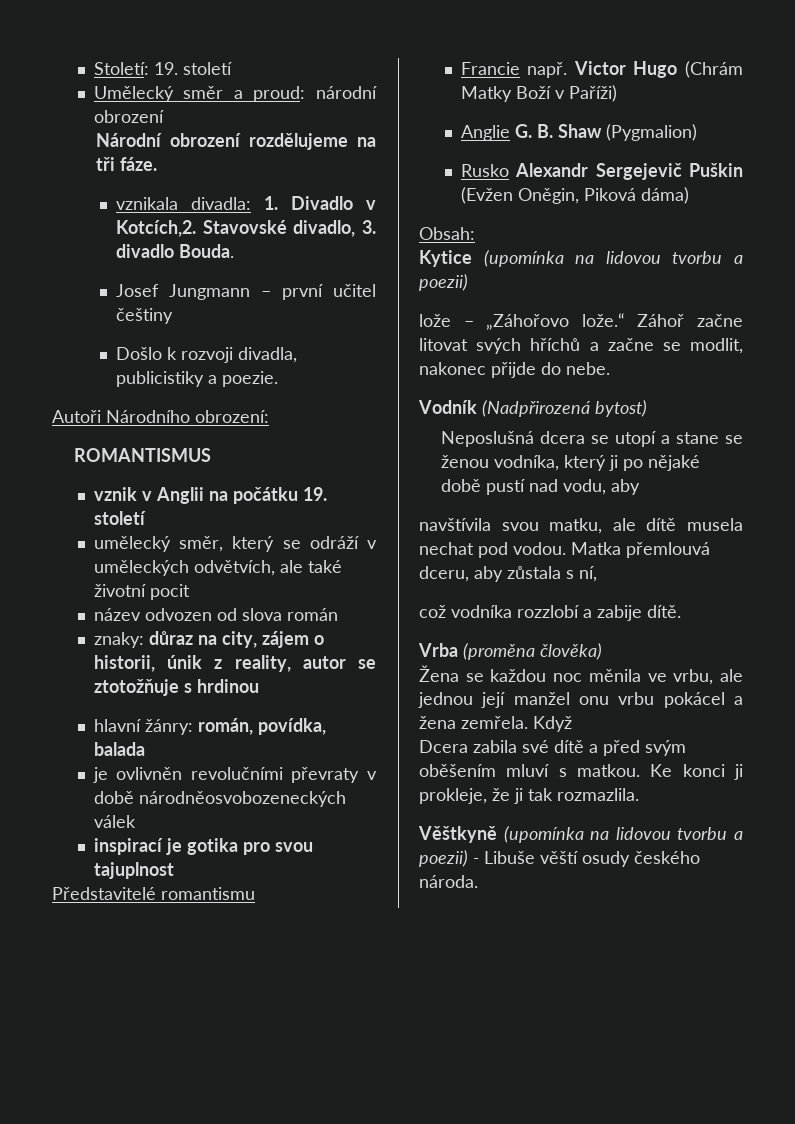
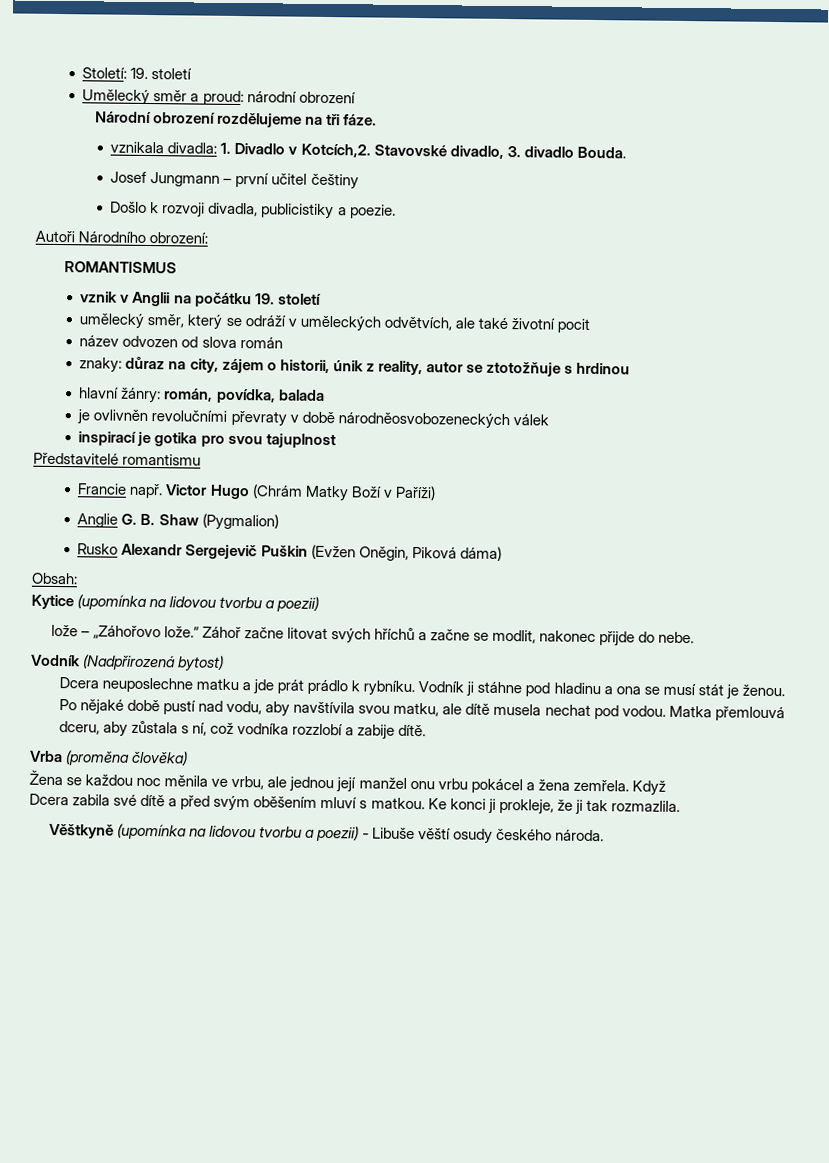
- Neposlušná dcera se utopí a stane se ženou vodníka, který ji po nějaké době pustí nad vodu, aby
- navštívila svou matku, ale dítě musela nechat pod vodou.
+ Dcera neuposlechne matku a jde prát prádlo k rybníku. Vodník ji stáhne pod hladinu a ona se musí stát je ženou. Po nějaké době pustí nad vodu, aby navštívila svou matku, ale dítě musela nechat pod vodou.
- Matka přemlouvá dceru, aby zůstala s ní,
- což vodníka rozzlobí a zabije dítě.
+ Matka přemlouvá dceru, aby zůstala s ní, což vodníka rozzlobí a zabije dítě.

